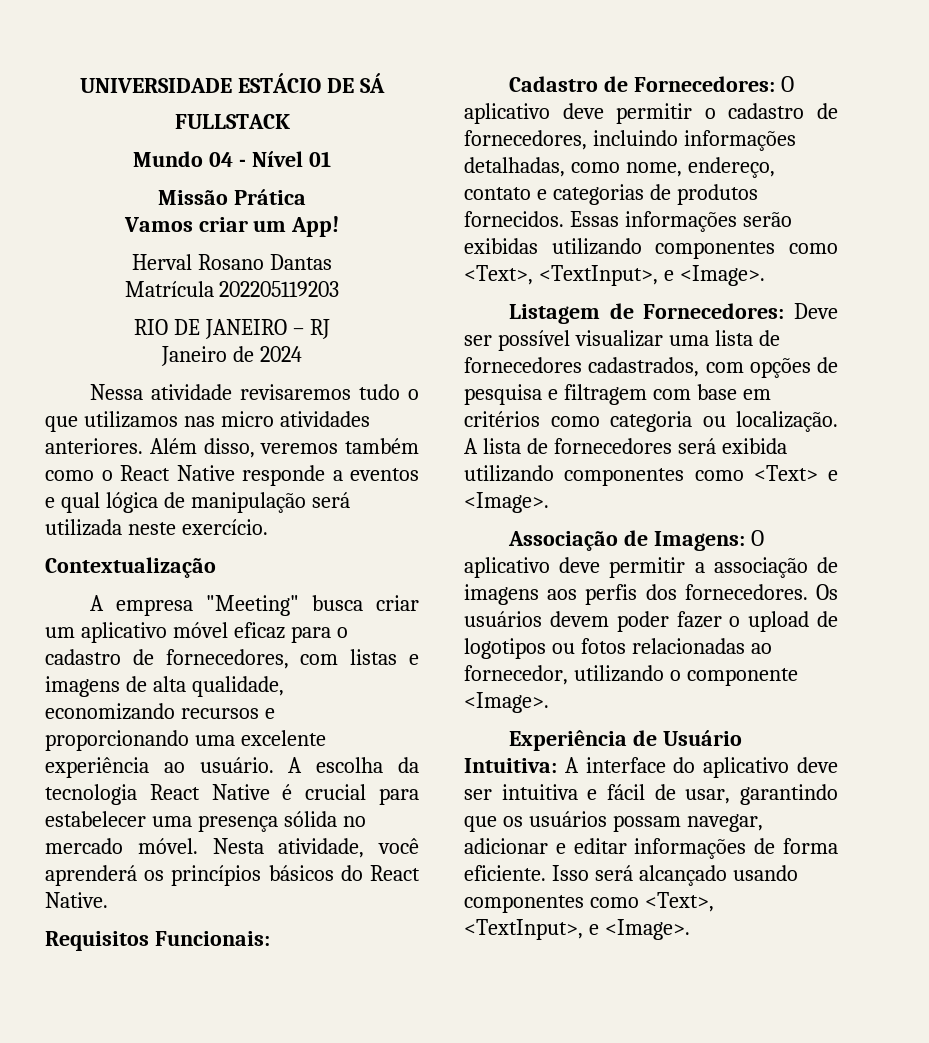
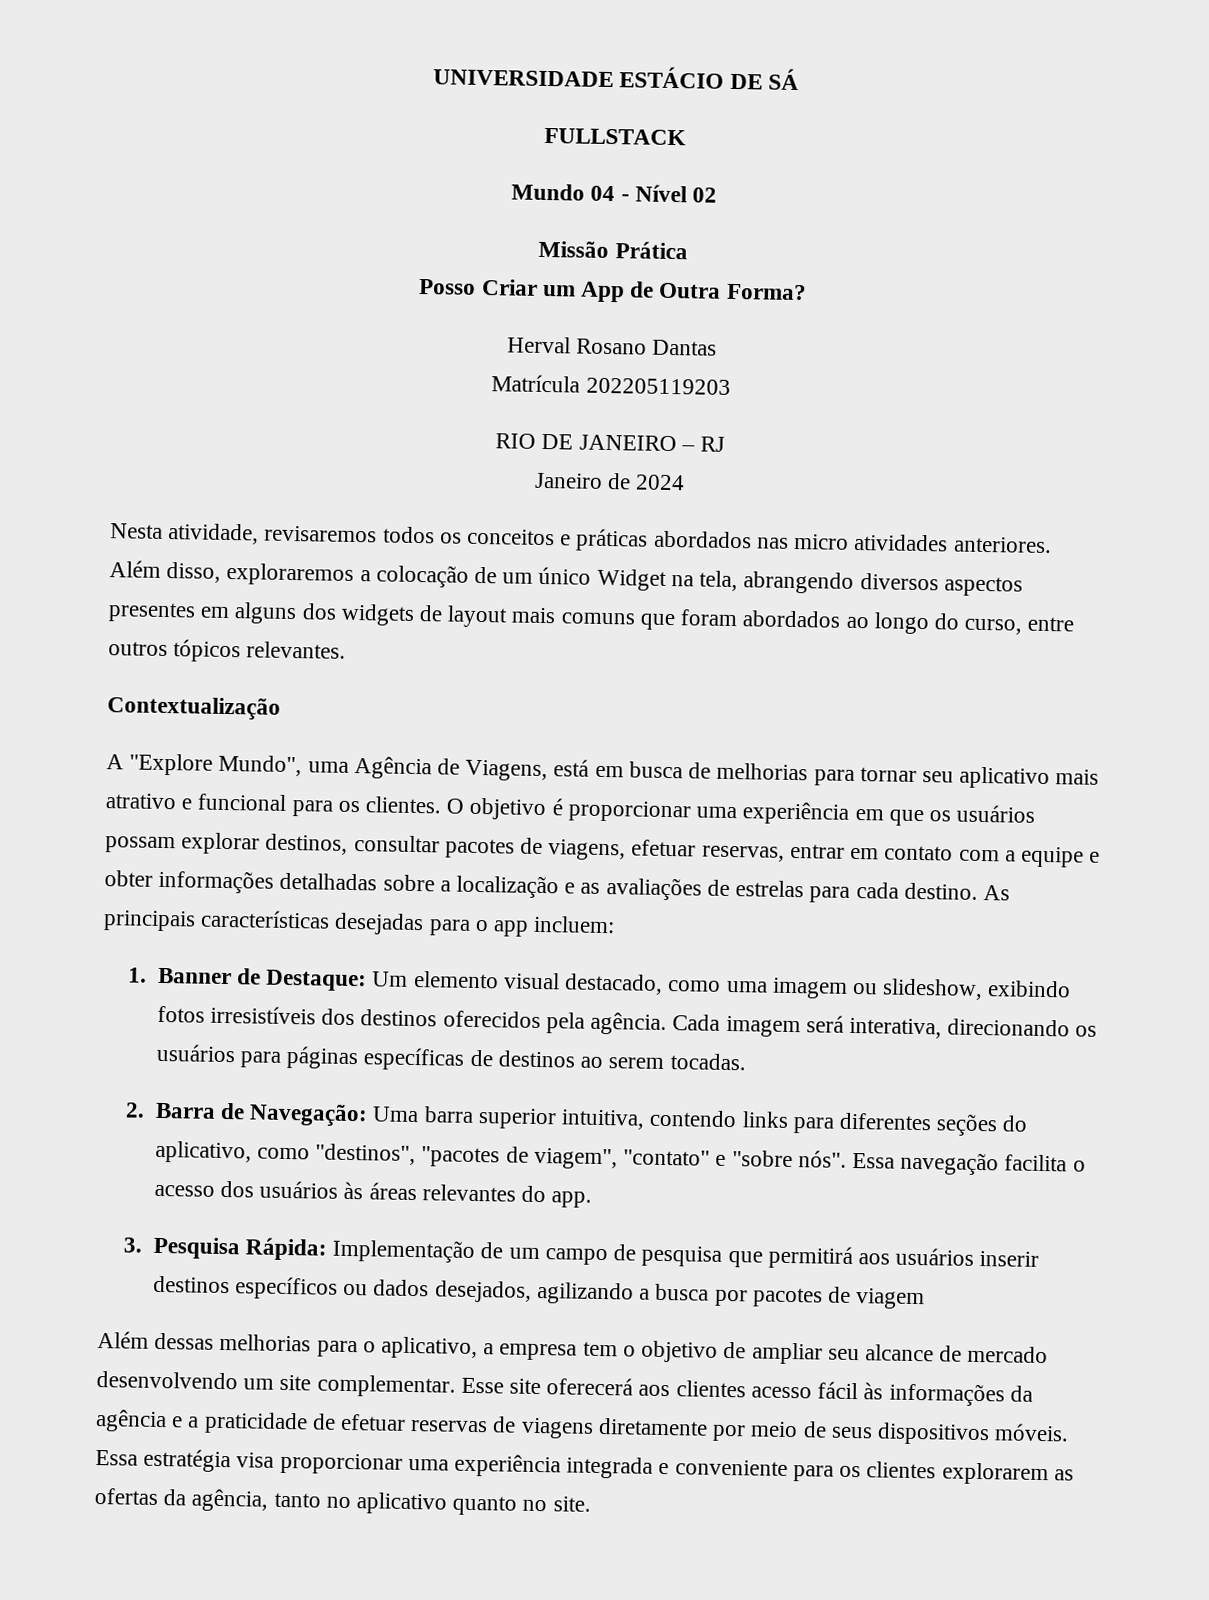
- Mundo 04 - Nível 01
+ Mundo 04 - Nível 02
- Vamos criar um App!
+ Posso Criar um App de Outra Forma?
- Nessa atividade revisaremos tudo o que utilizamos nas micro atividades anteriores.
+ Nesta atividade, revisaremos todos os conceitos e práticas abordados nas micro atividades anteriores.
- Além disso, veremos também como o React Native responde a eventos e qual lógica de manipulação será utilizada neste exercício.
+ Além disso, exploraremos a colocação de um único Widget na tela, abrangendo diversos aspectos presentes em alguns dos widgets de layout mais comuns que foram abordados ao longo do curso, entre outros tópicos relevantes.
  Contextualização
- A empresa "Meeting" busca criar um aplicativo móvel eficaz para o cadastro de fornecedores, com listas e imagens de alta qualidade, economizando recursos e proporcionando uma excelente experiência ao usuário. A escolha da tecnologia React Native é crucial para estabelecer uma presença sólida no mercado móvel. Nesta atividade, você aprenderá os princípios básicos do React Native.
- Requisitos Funcionais:
- Cadastro de Fornecedores: O aplicativo deve permitir o cadastro de fornecedores, incluindo informações detalhadas, como nome, endereço, contato e categorias de produtos fornecidos. Essas informações serão exibidas utilizando componentes como <Text>, <TextInput>, e <Image>.
- Listagem de Fornecedores: Deve ser possível visualizar uma lista de fornecedores cadastrados, com opções de pesquisa e filtragem com base em critérios como categoria ou localização. A lista de fornecedores será exibida utilizando componentes como <Text> e <Image>.
- Associação de Imagens: O aplicativo deve permitir a associação de imagens aos perfis dos fornecedores. Os usuários devem poder fazer o upload de logotipos ou fotos relacionadas ao fornecedor, utilizando o componente <Image>.
- Experiência de Usuário Intuitiva: A interface do aplicativo deve ser intuitiva e fácil de usar, garantindo que os usuários possam navegar, adicionar e editar informações de forma eficiente. Isso será alcançado usando componentes como <Text>, <TextInput>, e <Image>.
+ A "Explore Mundo", uma Agência de Viagens, está em busca de melhorias para tornar seu aplicativo mais atrativo e funcional para os clientes. O objetivo é proporcionar uma experiência em que os usuários possam explorar destinos, consultar pacotes de viagens, efetuar reservas, entrar em contato com a equipe e obter informações detalhadas sobre a localização e as avaliações de estrelas para cada destino. As principais características desejadas para o app incluem:
+ 1. Banner de Destaque: Um elemento visual destacado, como uma imagem ou slideshow, exibindo fotos irresistíveis dos destinos oferecidos pela agência. Cada imagem será interativa, direcionando os usuários para páginas específicas de destinos ao serem tocadas.
+ 2. Barra de Navegação: Uma barra superior intuitiva, contendo links para diferentes seções do aplicativo, como "destinos", "pacotes de viagem", "contato" e "sobre nós". Essa navegação facilita o acesso dos usuários às áreas relevantes do app.
+ 3. Pesquisa Rápida: Implementação de um campo de pesquisa que permitirá aos usuários inserir destinos específicos ou dados desejados, agilizando a busca por pacotes de viagem
+ Além dessas melhorias para o aplicativo, a empresa tem o objetivo de ampliar seu alcance de mercado desenvolvendo um site complementar. Esse site oferecerá aos clientes acesso fácil às informações da agência e a praticidade de efetuar reservas de viagens diretamente por meio de seus dispositivos móveis. Essa estratégia visa proporcionar uma experiência integrada e conveniente para os clientes explorarem as ofertas da agência, tanto no aplicativo quanto no site.

